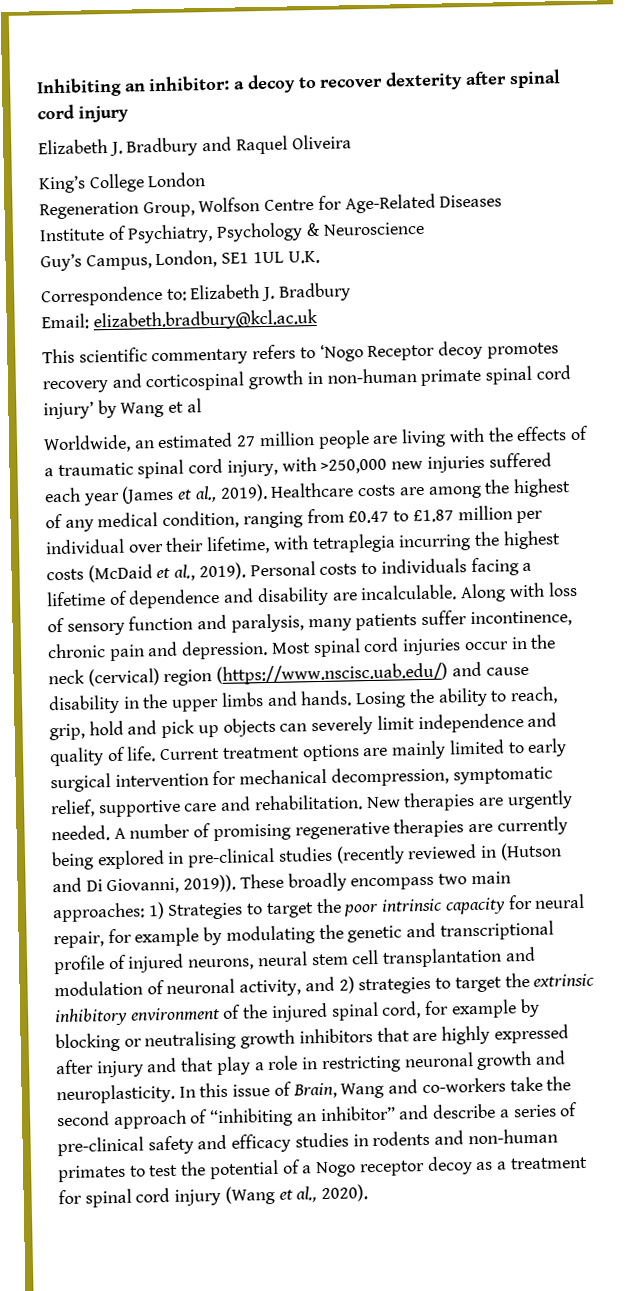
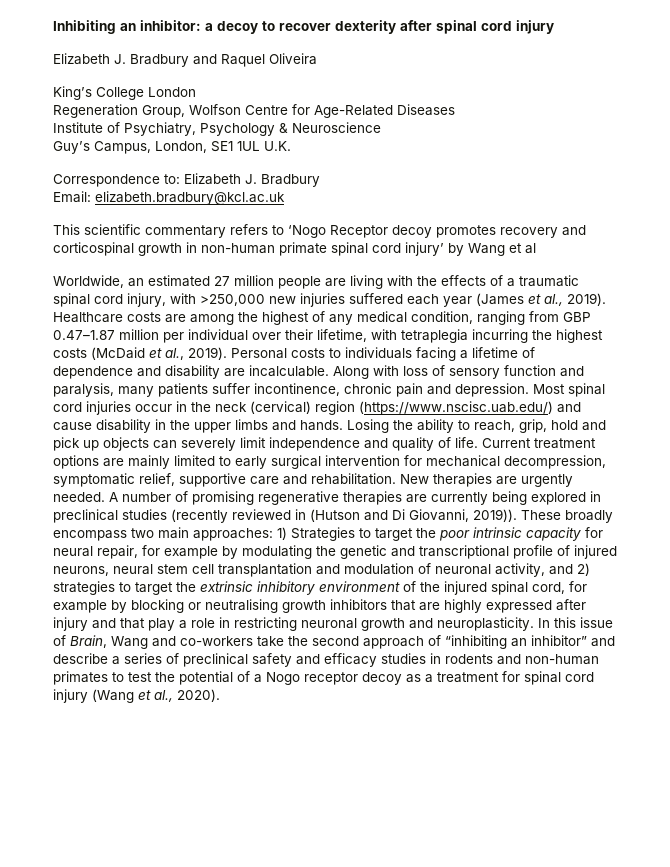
- Healthcare costs are among the highest of any medical condition, ranging from £0.47 to £1.87 million per individual over their lifetime, with tetraplegia incurring the highest costs (McDaid et al., 2019).
+ Healthcare costs are among the highest of any medical condition, ranging from GBP 0.47–1.87 million per individual over their lifetime, with tetraplegia incurring the highest costs (McDaid et al., 2019).
- A number of promising regenerative therapies are currently being explored in pre-clinical studies (recently reviewed in (Hutson and Di Giovanni, 2019)).
+ A number of promising regenerative therapies are currently being explored in preclinical studies (recently reviewed in (Hutson and Di Giovanni, 2019)).
- In this issue of Brain, Wang and co-workers take the second approach of “inhibiting an inhibitor” and describe a series of pre-clinical safety and efficacy studies in rodents and non-human primates to test the potential of a Nogo receptor decoy as a treatment for spinal cord injury (Wang et al., 2020).
+ In this issue of Brain, Wang and co-workers take the second approach of “inhibiting an inhibitor” and describe a series of preclinical safety and efficacy studies in rodents and non-human primates to test the potential of a Nogo receptor decoy as a treatment for spinal cord injury (Wang et al., 2020).

